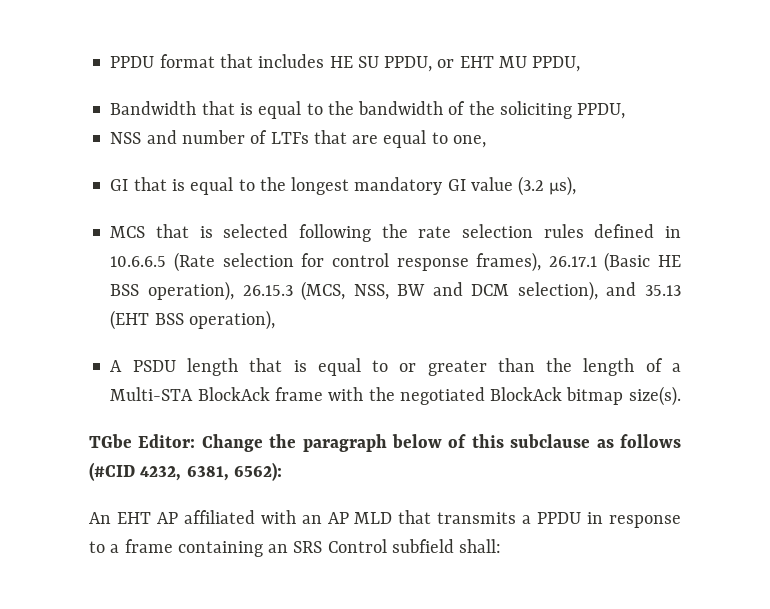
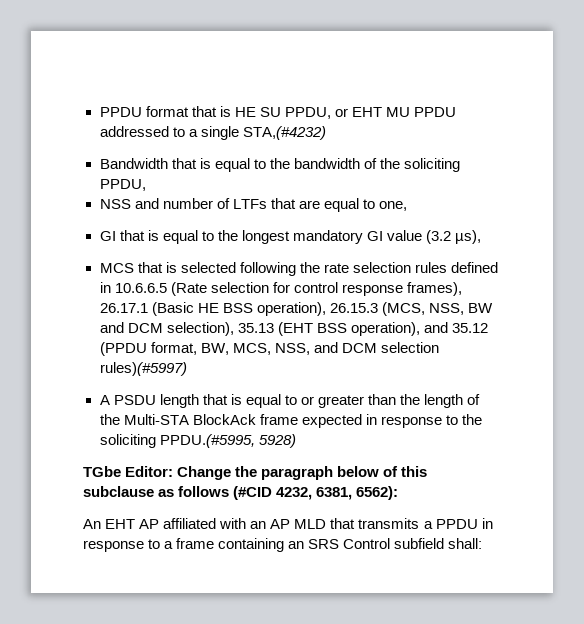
- PPDU format that includes HE SU PPDU, or EHT MU PPDU,
+ PPDU format that is HE SU PPDU, or EHT MU PPDU addressed to a single STA,(#4232)
- MCS that is selected following the rate selection rules defined in 10.6.6.5 (Rate selection for control response frames), 26.17.1 (Basic HE BSS operation), 26.15.3 (MCS, NSS, BW and DCM selection), and 35.13 (EHT BSS operation),
+ MCS that is selected following the rate selection rules defined in 10.6.6.5 (Rate selection for control response frames), 26.17.1 (Basic HE BSS operation), 26.15.3 (MCS, NSS, BW and DCM selection), 35.13 (EHT BSS operation), and 35.12 (PPDU format, BW, MCS, NSS, and DCM selection rules)(#5997)
- A PSDU length that is equal to or greater than the length of a Multi-STA BlockAck frame with the negotiated BlockAck bitmap size(s).
+ A PSDU length that is equal to or greater than the length of the Multi-STA BlockAck frame expected in response to the soliciting PPDU.(#5995, 5928)

